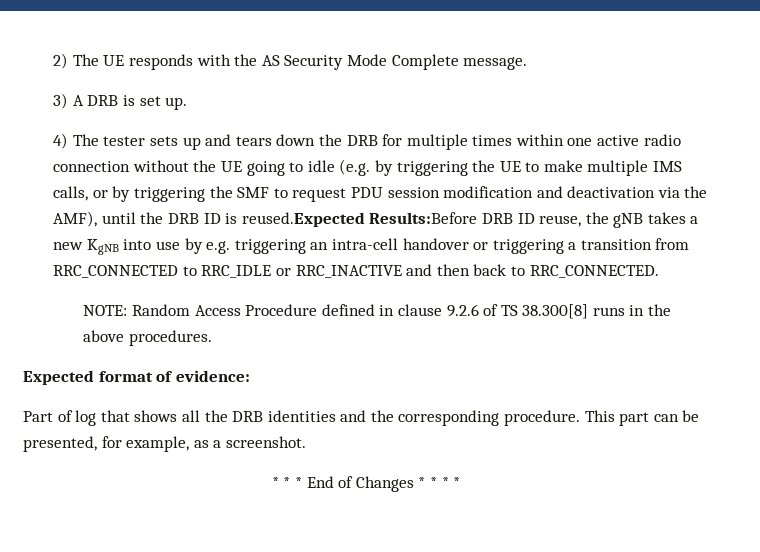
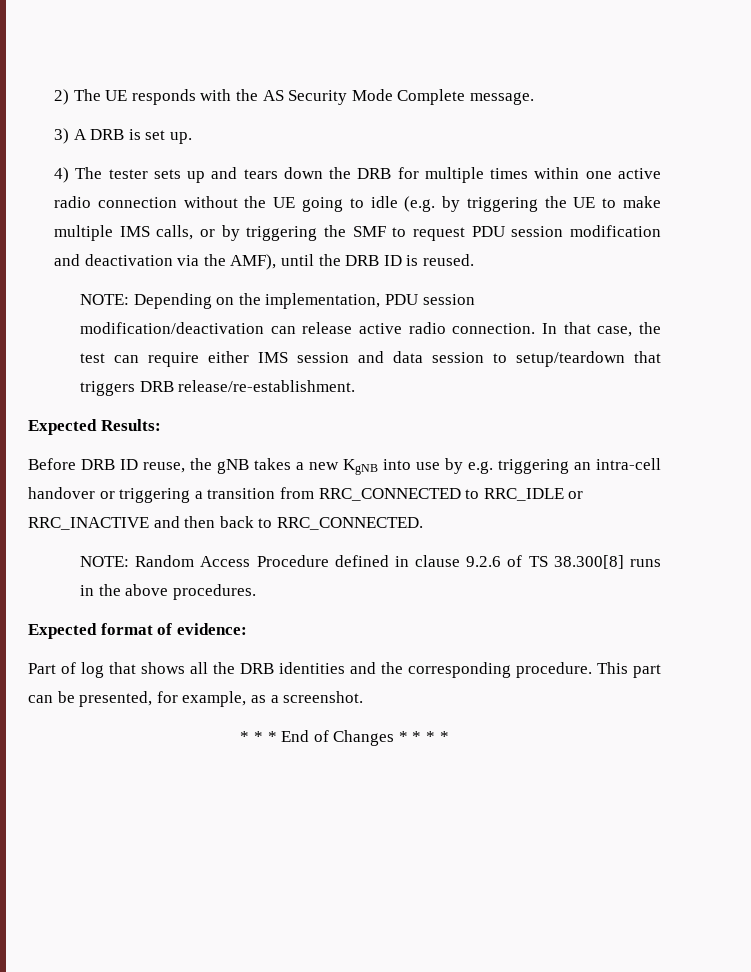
- 4) The tester sets up and tears down the DRB for multiple times within one active radio connection without the UE going to idle (e.g. by triggering the UE to make multiple IMS calls, or by triggering the SMF to request PDU session modification and deactivation via the AMF), until the DRB ID is reused.Expected Results:Before DRB ID reuse, the gNB takes a new KgNB into use by e.g. triggering an intra-cell handover or triggering a transition from RRC_CONNECTED to RRC_IDLE or RRC_INACTIVE and then back to RRC_CONNECTED.
+ 4) The tester sets up and tears down the DRB for multiple times within one active radio connection without the UE going to idle (e.g. by triggering the UE to make multiple IMS calls, or by triggering the SMF to request PDU session modification and deactivation via the AMF), until the DRB ID is reused.
+ NOTE: Depending on the implementation, PDU session modification/deactivation can release active radio connection. In that case, the test can require either IMS session and data session to setup/teardown that triggers DRB release/re-establishment.
+ Expected Results:
+ Before DRB ID reuse, the gNB takes a new KgNB into use by e.g. triggering an intra-cell handover or triggering a transition from RRC_CONNECTED to RRC_IDLE or RRC_INACTIVE and then back to RRC_CONNECTED.

